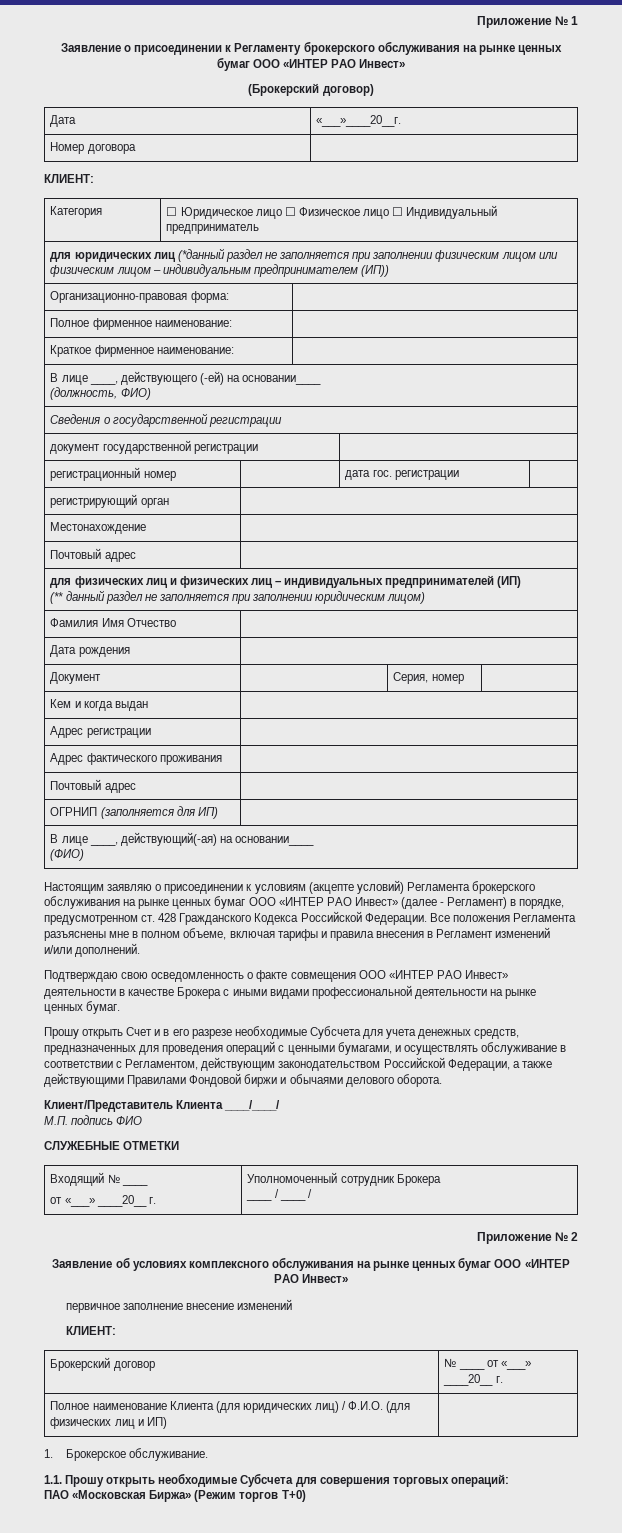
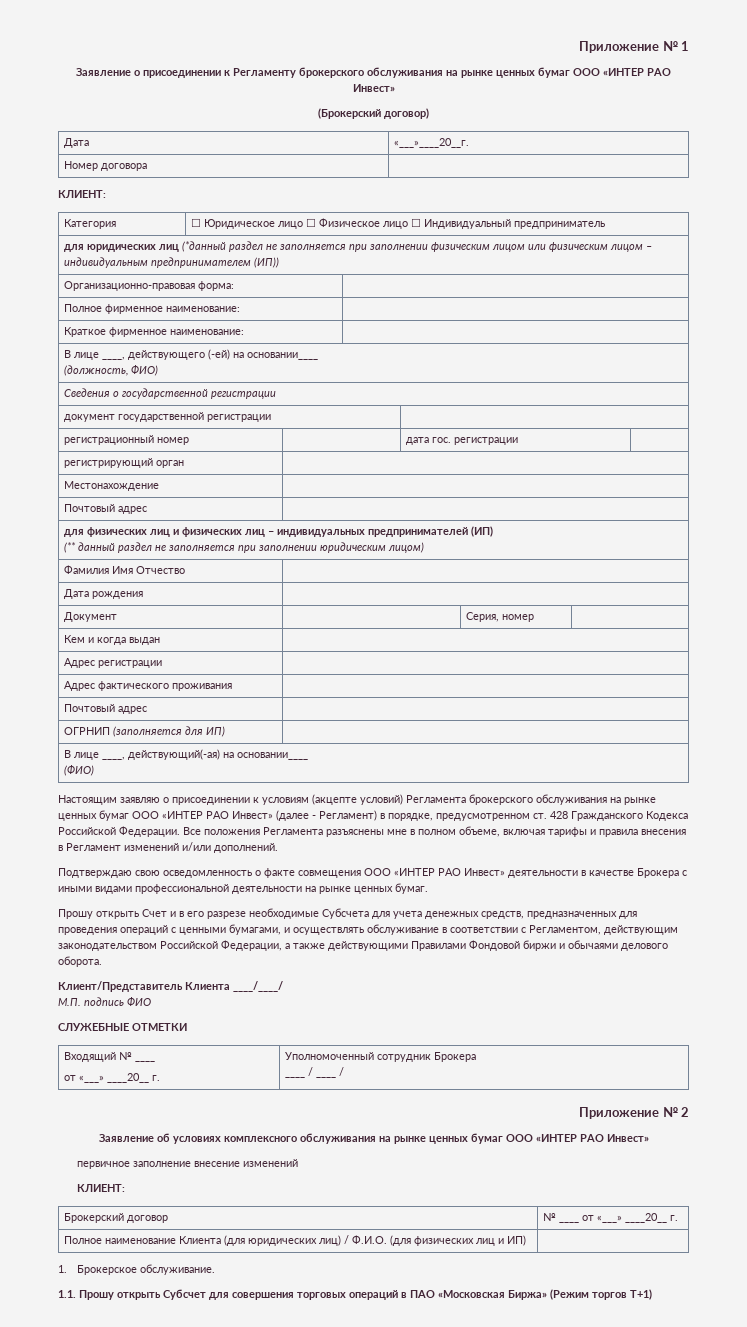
- 1.1. Прошу открыть необходимые Субсчета для совершения торговых операций:
- ПАО «Московская Биржа» (Режим торгов Т+0)
+ 1.1. Прошу открыть Субсчет для совершения торговых операций в ПАО «Московская Биржа» (Режим торгов Т+1)

